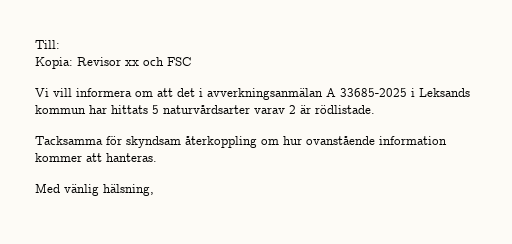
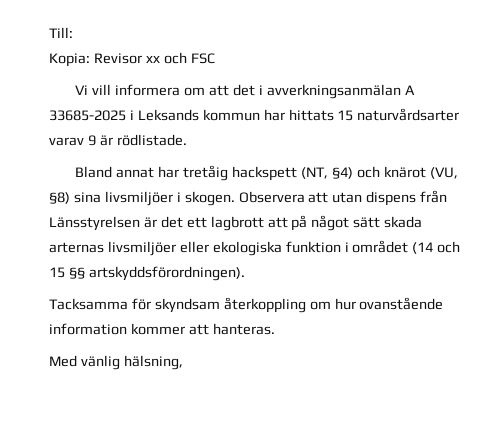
- Vi vill informera om att det i avverkningsanmälan A 33685-2025 i Leksands kommun har hittats 5 naturvårdsarter varav 2 är rödlistade.
+ Vi vill informera om att det i avverkningsanmälan A 33685-2025 i Leksands kommun har hittats 15 naturvårdsarter varav 9 är rödlistade.
+ Bland annat har tretåig hackspett (NT, §4) och knärot (VU, §8) sina livsmiljöer i skogen. Observera att utan dispens från Länsstyrelsen är det ett lagbrott att på något sätt skada arternas livsmiljöer eller ekologiska funktion i området (14 och 15 §§ artskyddsförordningen).

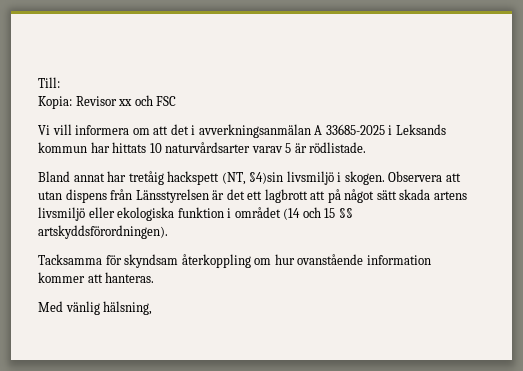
- Vi vill informera om att det i avverkningsanmälan A 33685-2025 i Leksands kommun har hittats 15 naturvårdsarter varav 9 är rödlistade.
+ Vi vill informera om att det i avverkningsanmälan A 33685-2025 i Leksands kommun har hittats 10 naturvårdsarter varav 5 är rödlistade.
- Bland annat har tretåig hackspett (NT, §4) och knärot (VU, §8) sina livsmiljöer i skogen.
+ Bland annat har tretåig hackspett (NT, §4)sin livsmiljö i skogen.
- Observera att utan dispens från Länsstyrelsen är det ett lagbrott att på något sätt skada arternas livsmiljöer eller ekologiska funktion i området (14 och 15 §§ artskyddsförordningen).
+ Observera att utan dispens från Länsstyrelsen är det ett lagbrott att på något sätt skada artens livsmiljö eller ekologiska funktion i området (14 och 15 §§ artskyddsförordningen).

